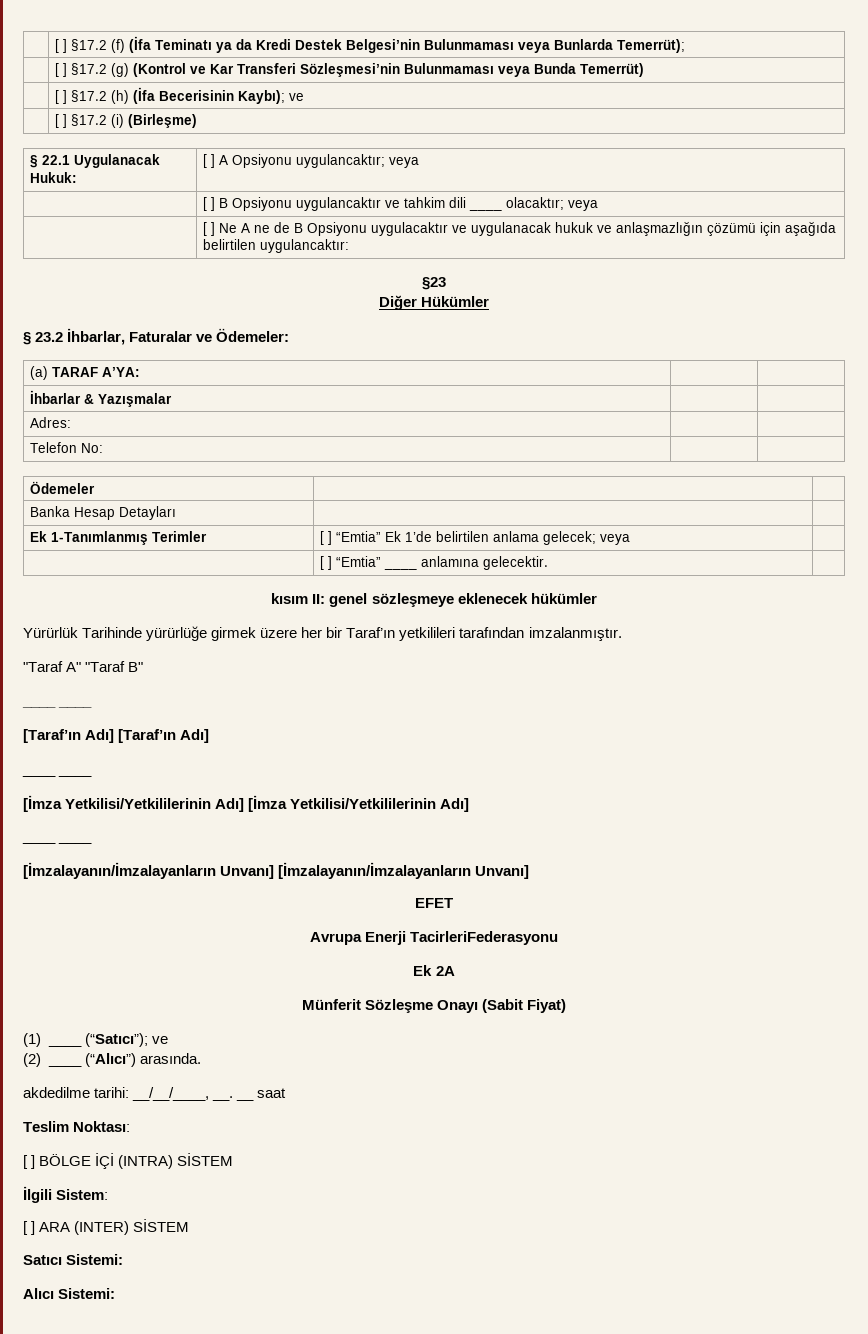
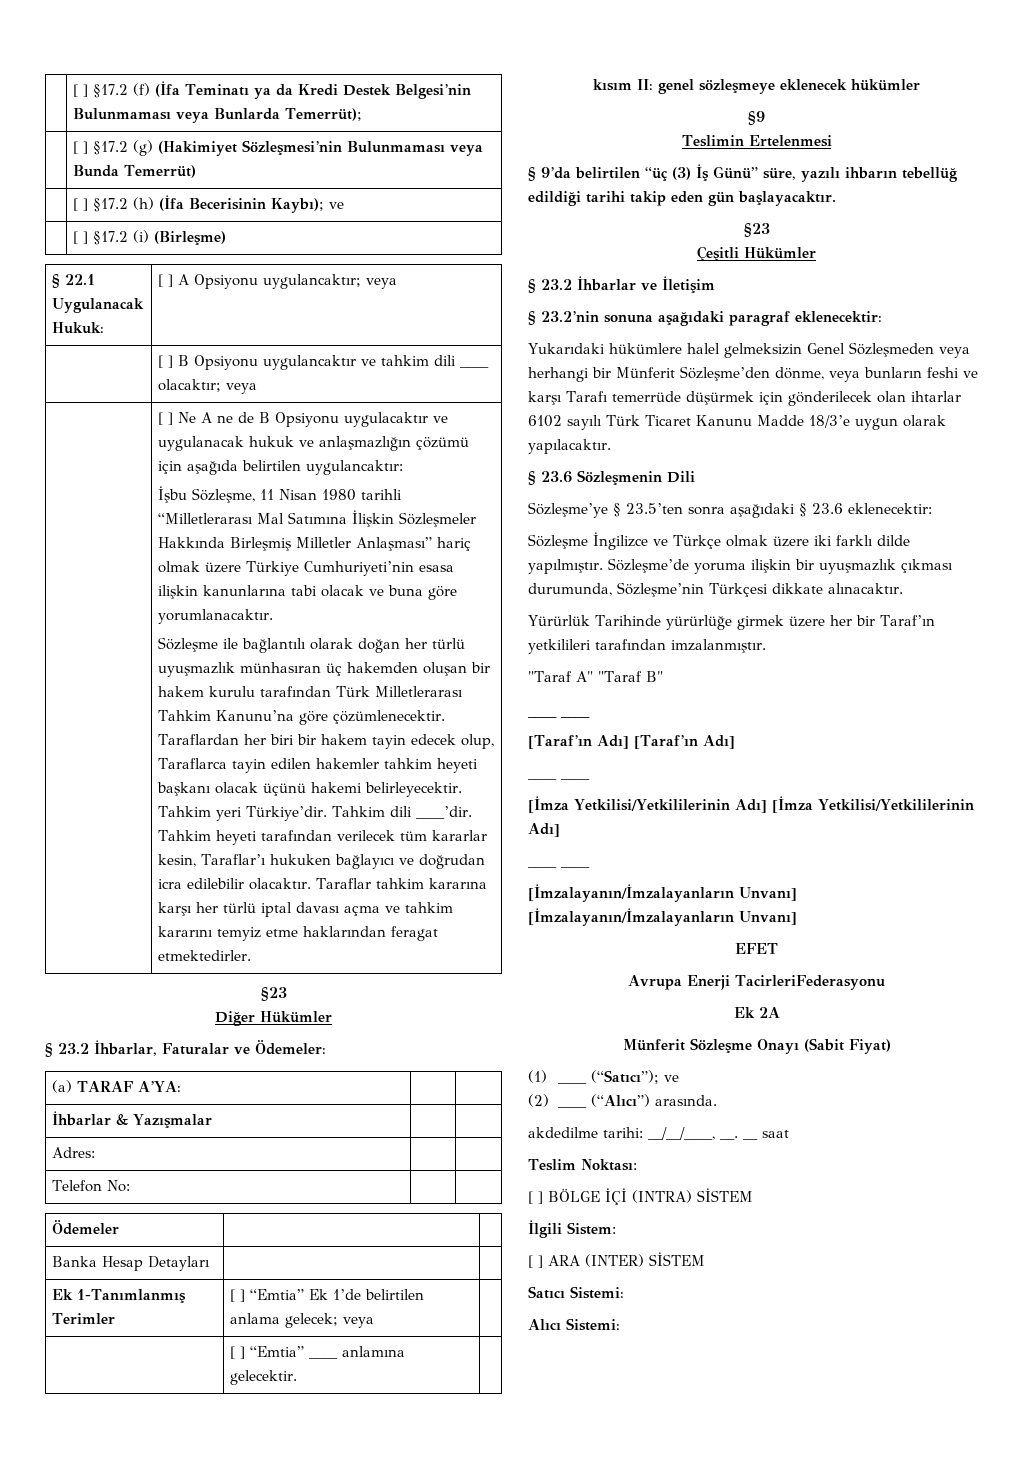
- | [ ] §17.2 (g) (Kontrol ve Kar Transferi Sözleşmesi’nin Bulunmaması veya Bunda Temerrüt)
+ | [ ] §17.2 (g) (Hakimiyet Sözleşmesi’nin Bulunmaması veya Bunda Temerrüt)
+ İşbu Sözleşme, 11 Nisan 1980 tarihli “Milletlerarası Mal Satımına İlişkin Sözleşmeler Hakkında Birleşmiş Milletler Anlaşması” hariç olmak üzere Türkiye Cumhuriyeti’nin esasa ilişkin kanunlarına tabi olacak ve buna göre yorumlanacaktır.
+ Sözleşme ile bağlantılı olarak doğan her türlü uyuşmazlık münhasıran üç hakemden oluşan bir hakem kurulu tarafından Türk Milletlerarası Tahkim Kanunu’na göre çözümlenecektir. Taraflardan her biri bir hakem tayin edecek olup, Taraflarca tayin edilen hakemler tahkim heyeti başkanı olacak üçünü hakemi belirleyecektir. Tahkim yeri Türkiye’dir. Tahkim dili ____’dir. Tahkim heyeti tarafından verilecek tüm kararlar kesin, Taraflar’ı hukuken bağlayıcı ve doğrudan icra edilebilir olacaktır. Taraflar tahkim kararına karşı her türlü iptal davası açma ve tahkim kararını temyiz etme haklarından feragat etmektedirler.
+ §9
+ Teslimin Ertelenmesi
+ § 9’da belirtilen “üç (3) İş Günü” süre, yazılı ihbarın tebellüğ edildiği tarihi takip eden gün başlayacaktır.
+ §23
+ Çeşitli Hükümler
+ § 23.2 İhbarlar ve İletişim
+ § 23.2’nin sonuna aşağıdaki paragraf eklenecektir:
+ Yukarıdaki hükümlere halel gelmeksizin Genel Sözleşmeden veya herhangi bir Münferit Sözleşme’den dönme, veya bunların feshi ve karşı Tarafı temerrüde düşürmek için gönderilecek olan ihtarlar 6102 sayılı Türk Ticaret Kanunu Madde 18/3’e uygun olarak yapılacaktır.
+ § 23.6 Sözleşmenin Dili
+ Sözleşme’ye § 23.5’ten sonra aşağıdaki § 23.6 eklenecektir:
+ Sözleşme İngilizce ve Türkçe olmak üzere iki farklı dilde yapılmıştır. Sözleşme’de yoruma ilişkin bir uyuşmazlık çıkması durumunda, Sözleşme’nin Türkçesi dikkate alınacaktır.

